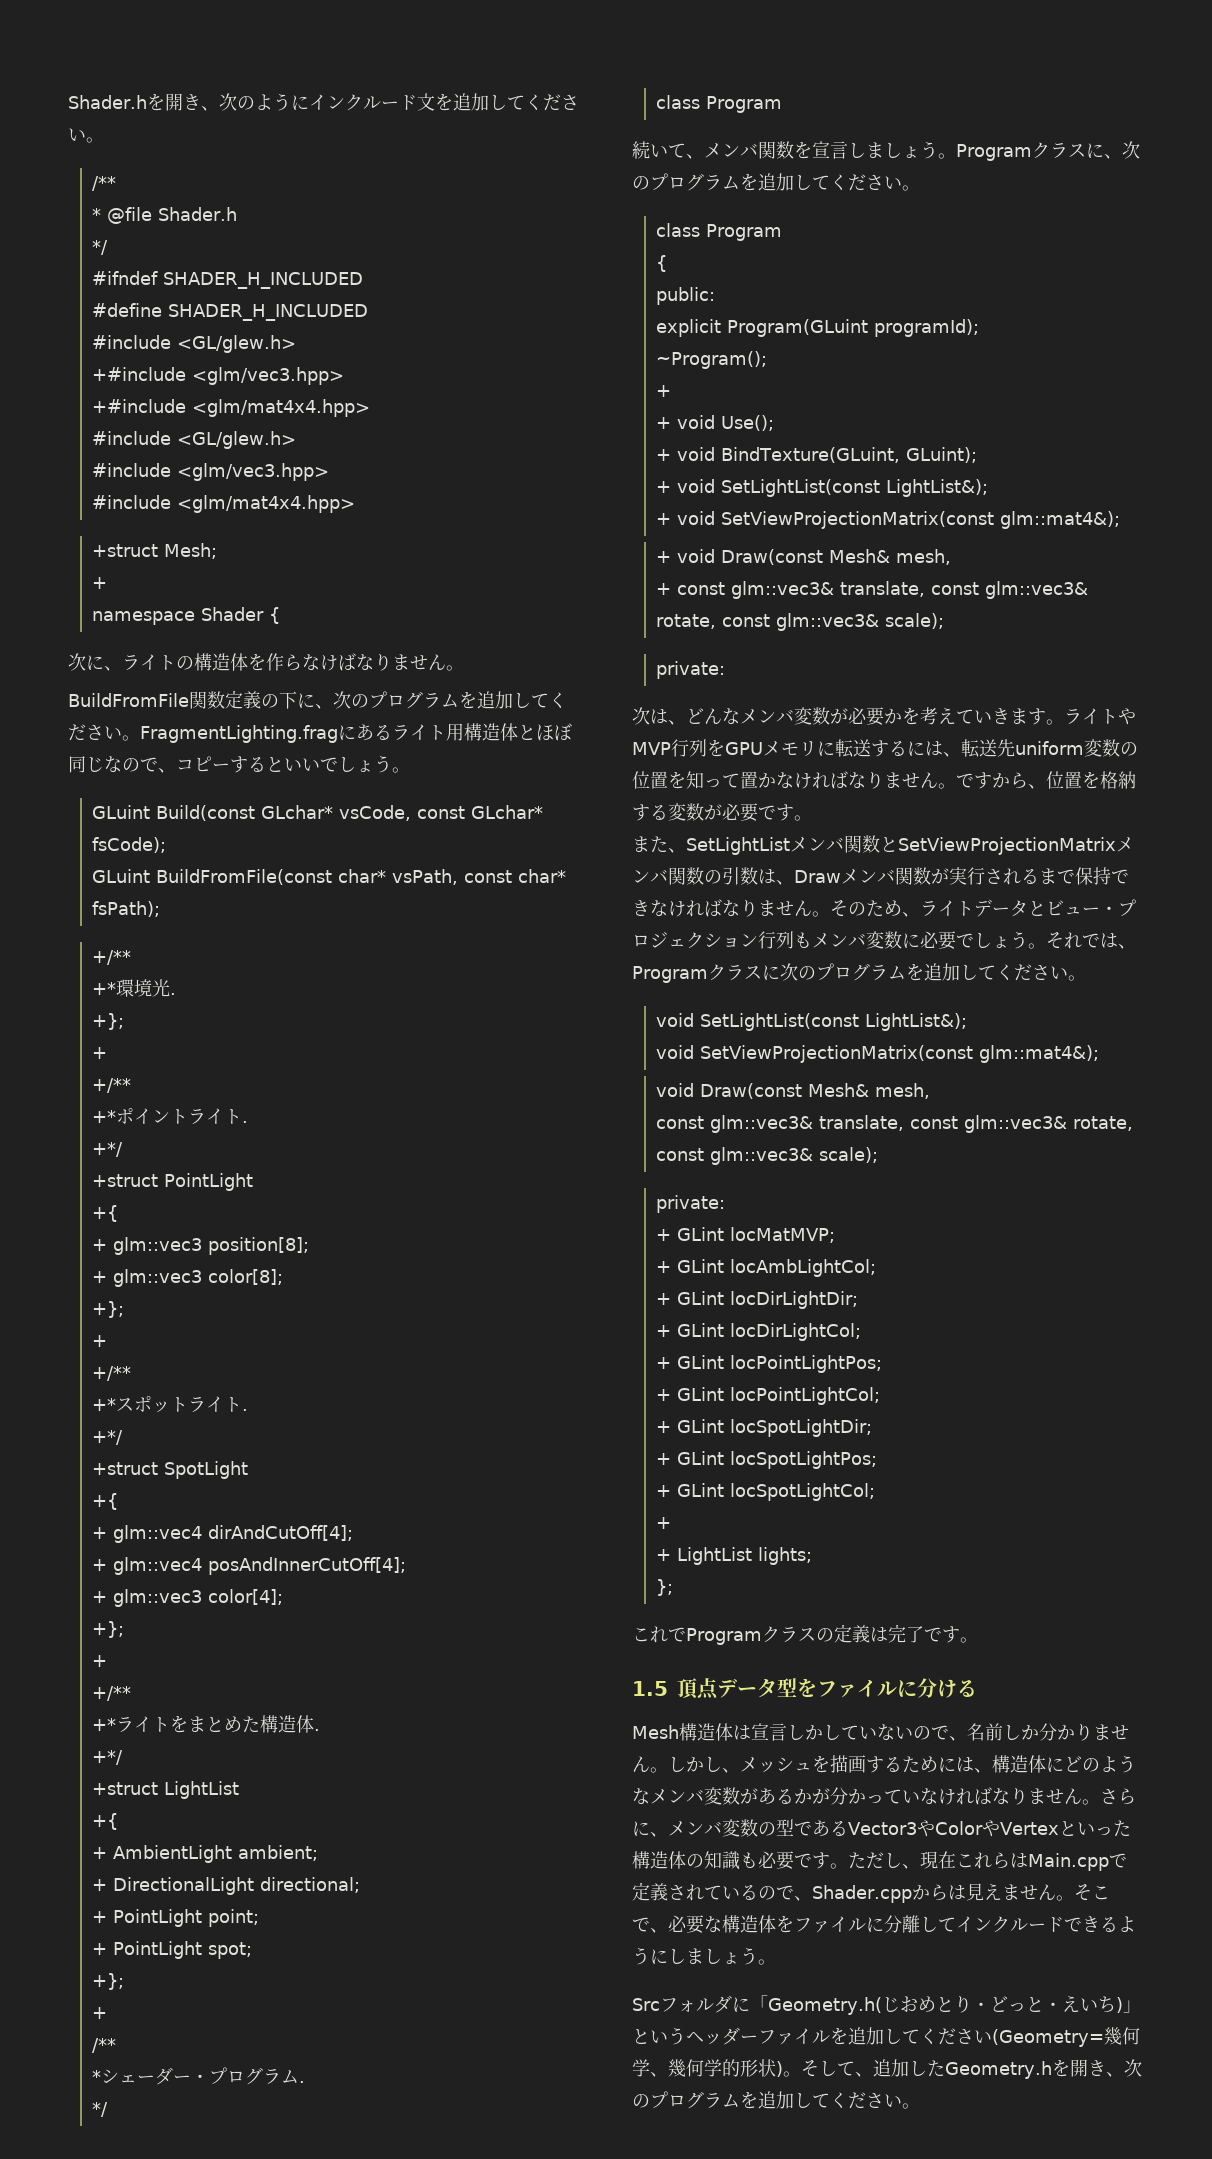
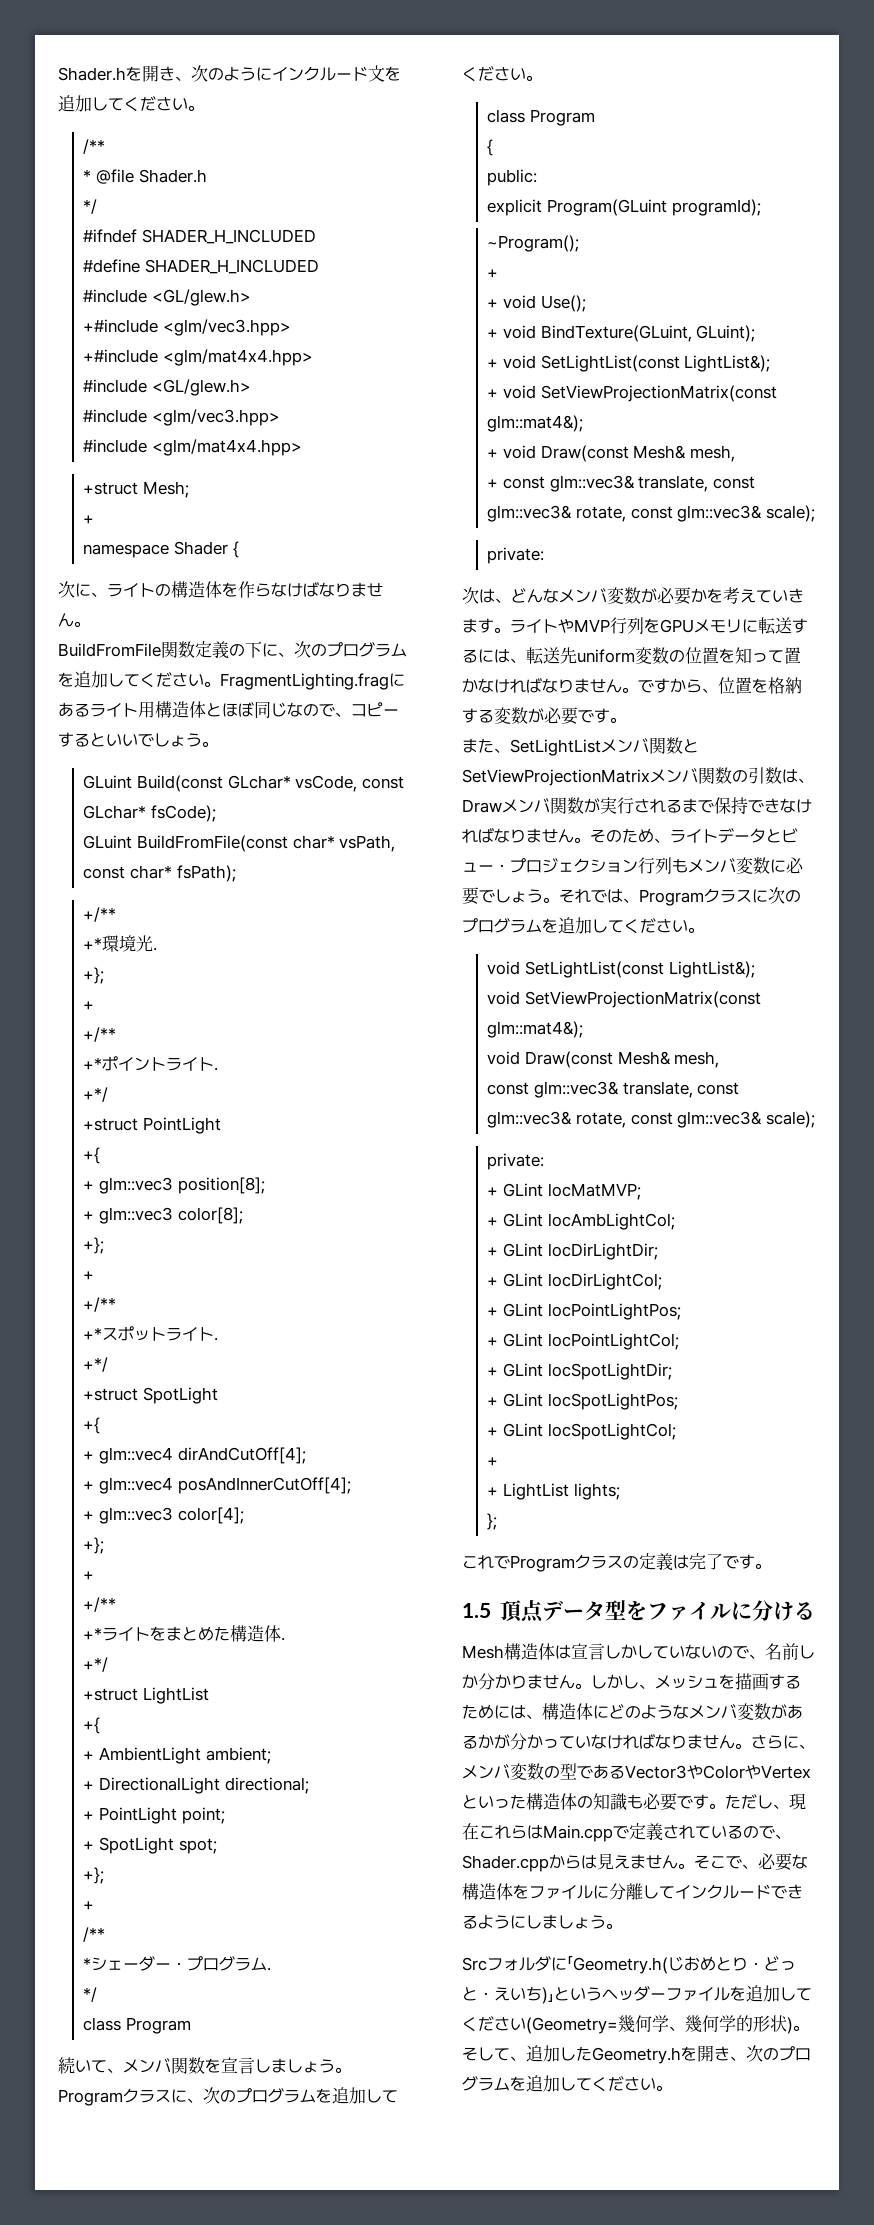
- + PointLight spot;
+ + SpotLight spot;

